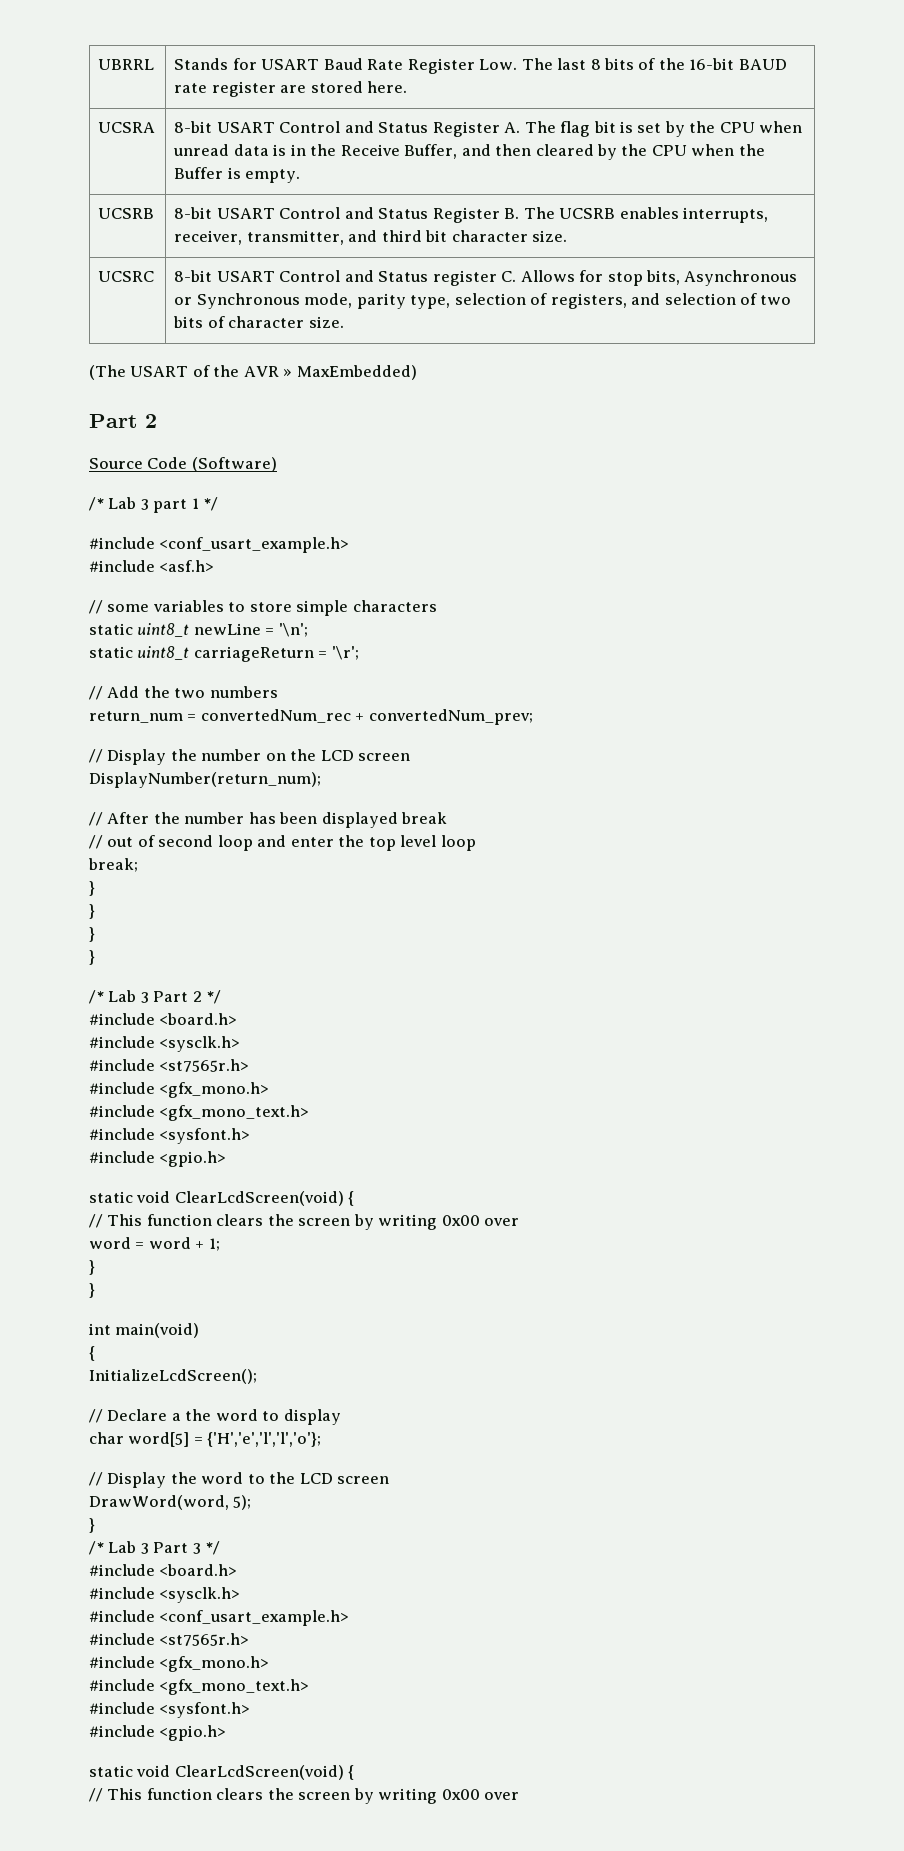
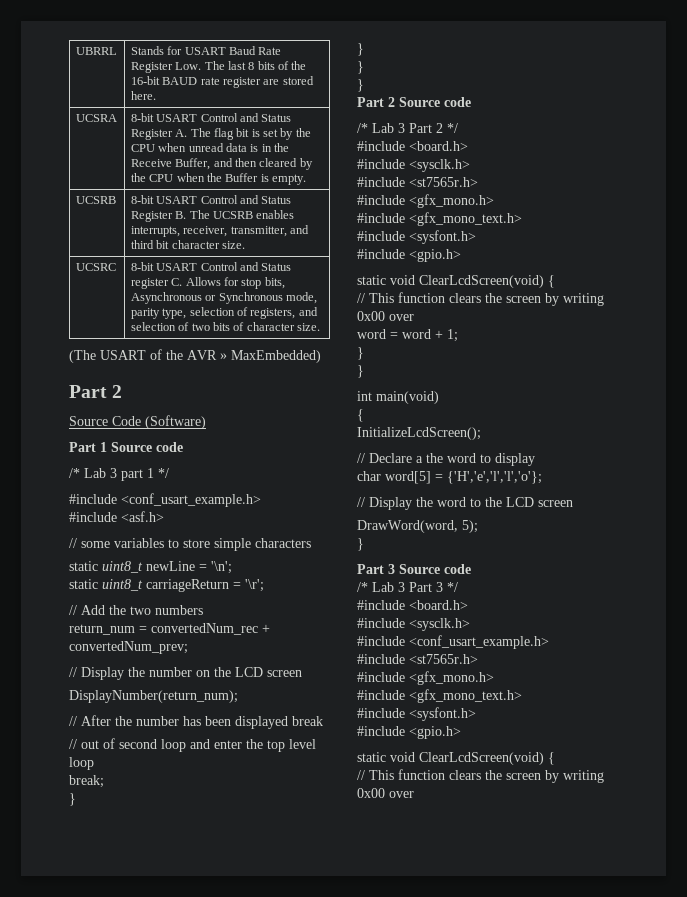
+ Part 1 Source code
+ Part 2 Source code
+ Part 3 Source code

